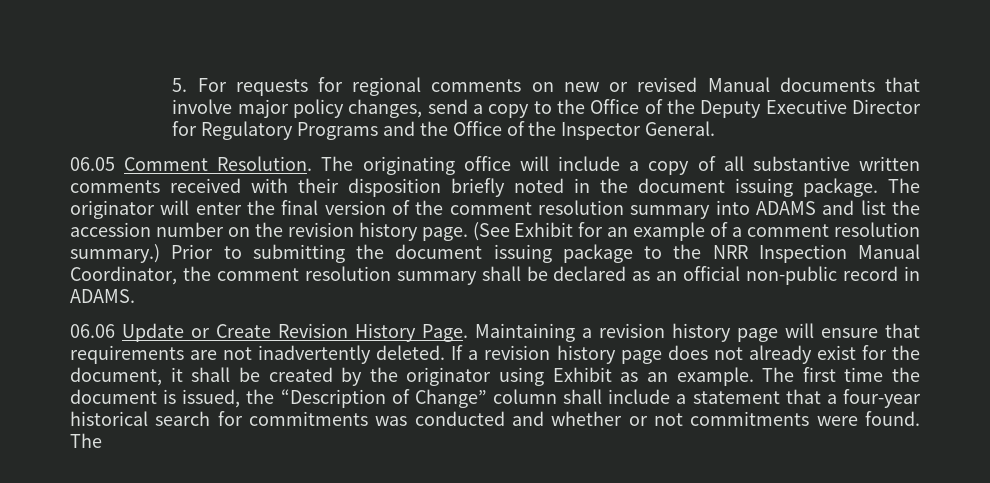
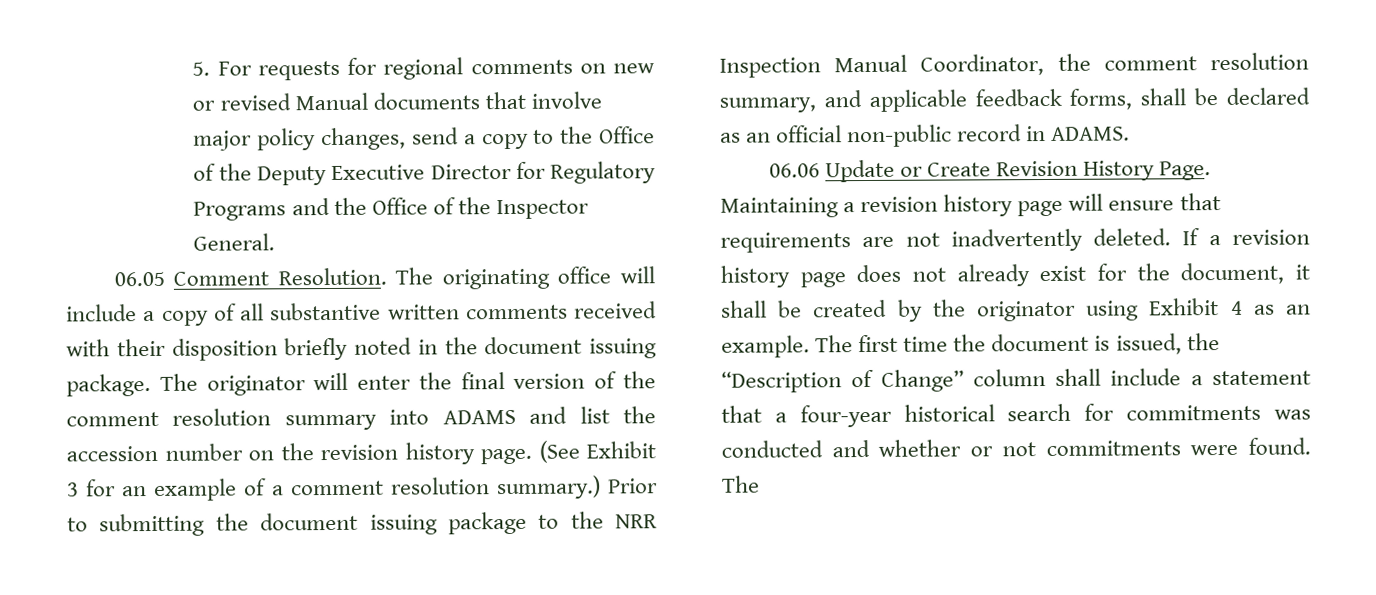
- (See Exhibit for an example of a comment resolution summary.)
+ (See Exhibit 3 for an example of a comment resolution summary.)
- Prior to submitting the document issuing package to the NRR Inspection Manual Coordinator, the comment resolution summary shall be declared as an official non-public record in ADAMS.
+ Prior to submitting the document issuing package to the NRR Inspection Manual Coordinator, the comment resolution summary, and applicable feedback forms, shall be declared as an official non-public record in ADAMS.
- If a revision history page does not already exist for the document, it shall be created by the originator using Exhibit as an example.
+ If a revision history page does not already exist for the document, it shall be created by the originator using Exhibit 4 as an example.

